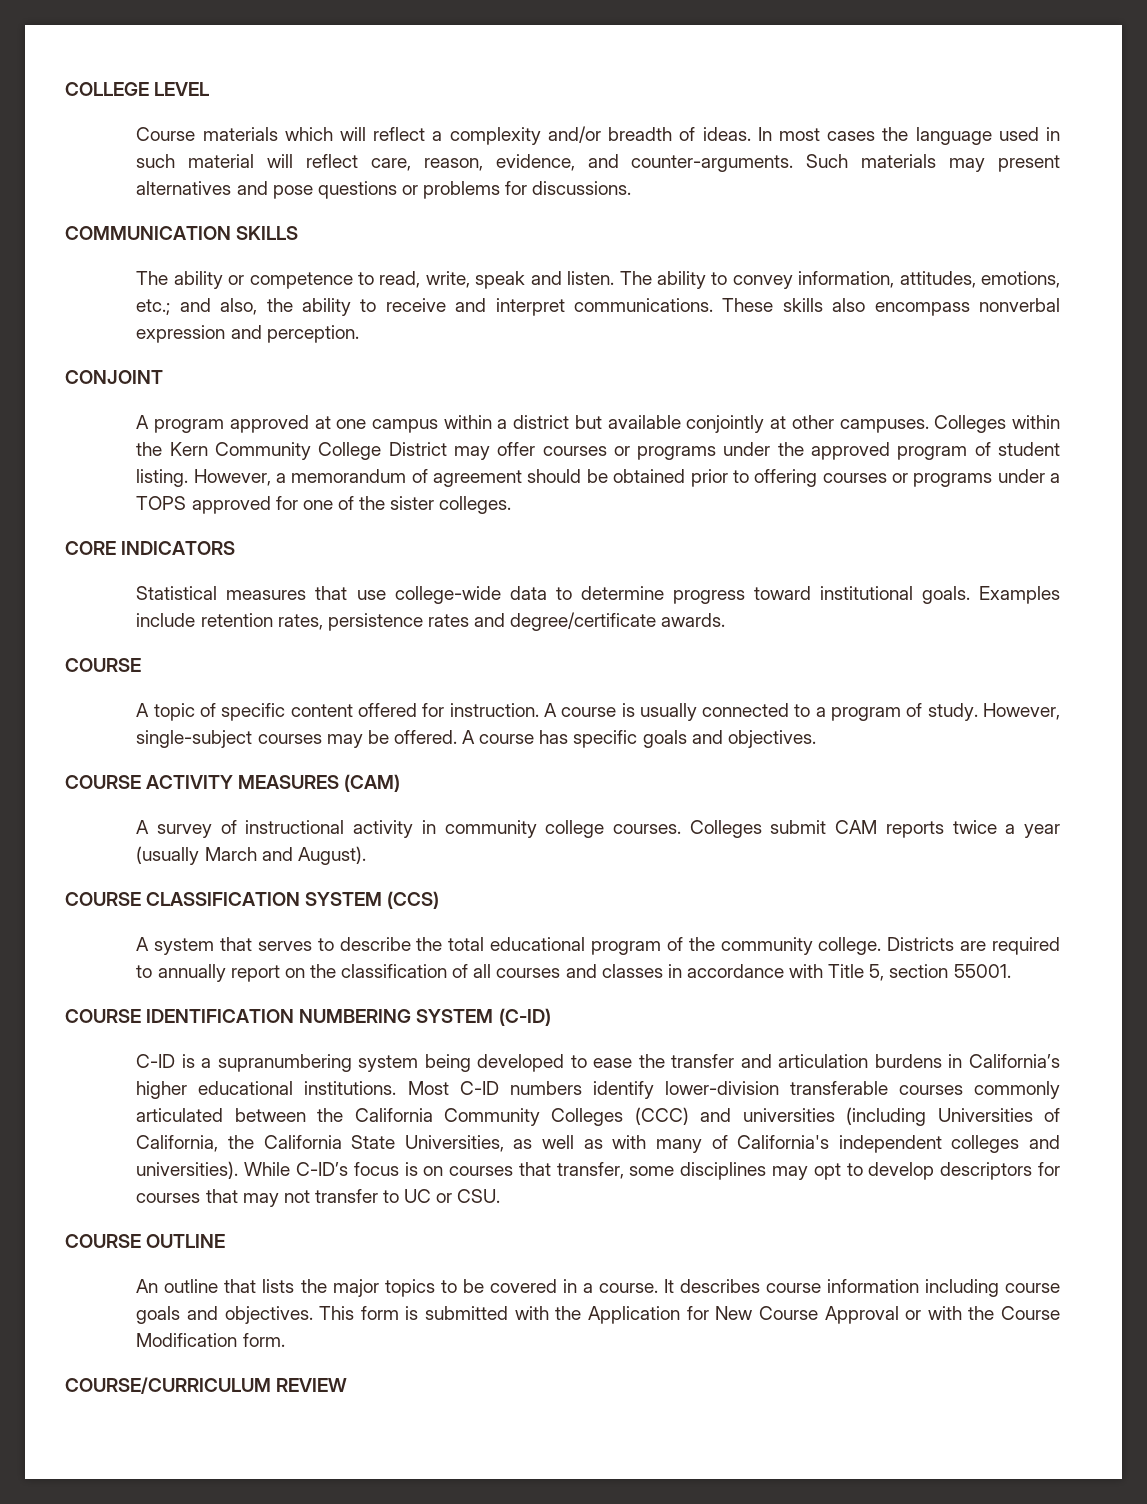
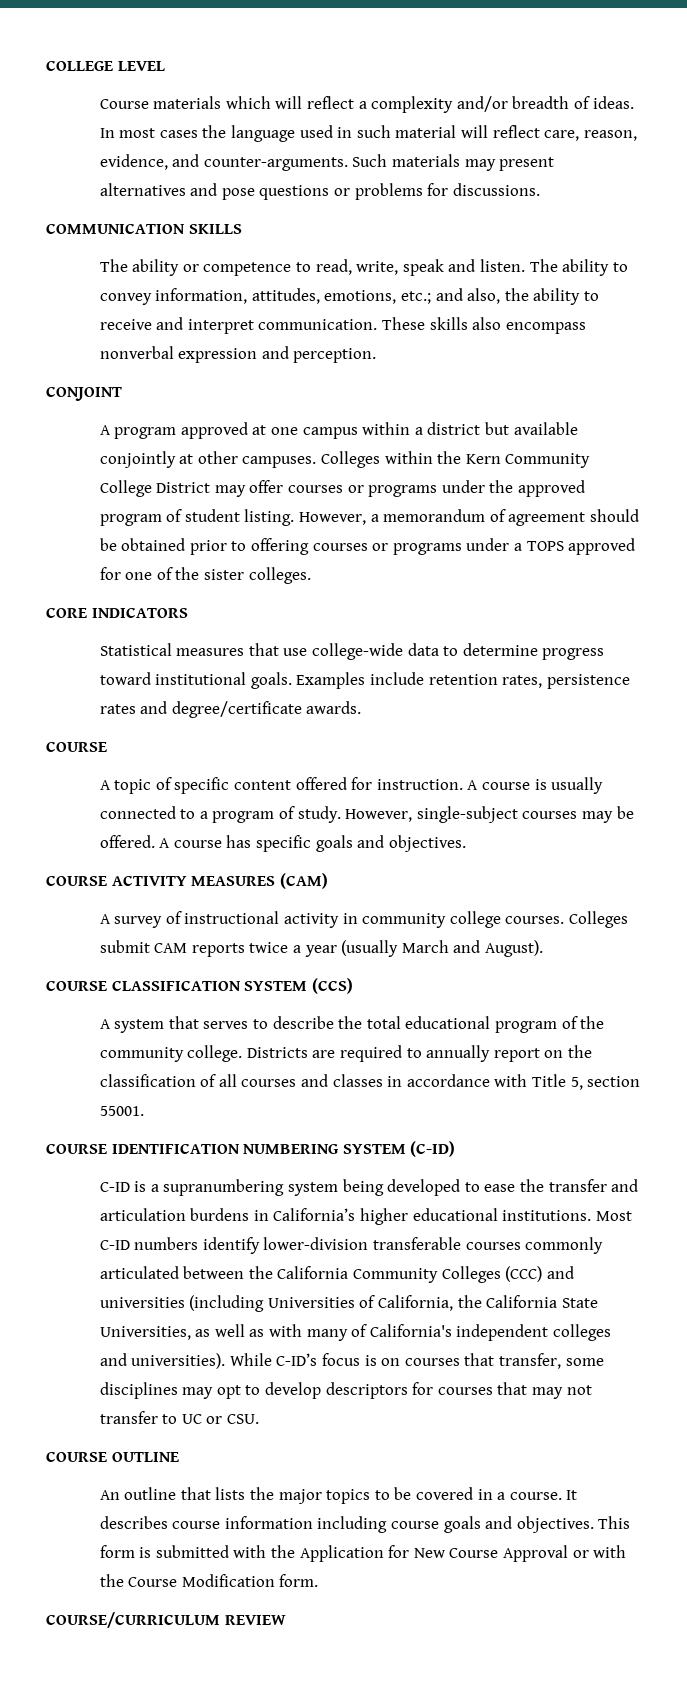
- The ability to convey information, attitudes, emotions, etc.; and also, the ability to receive and interpret communications.
+ The ability to convey information, attitudes, emotions, etc.; and also, the ability to receive and interpret communication.

